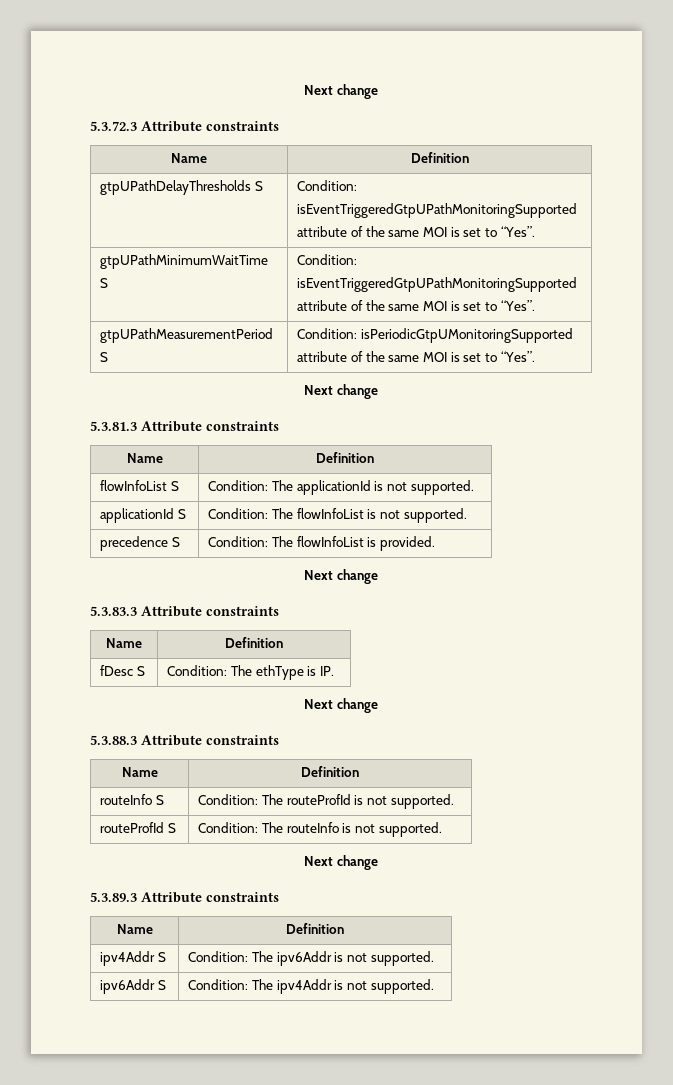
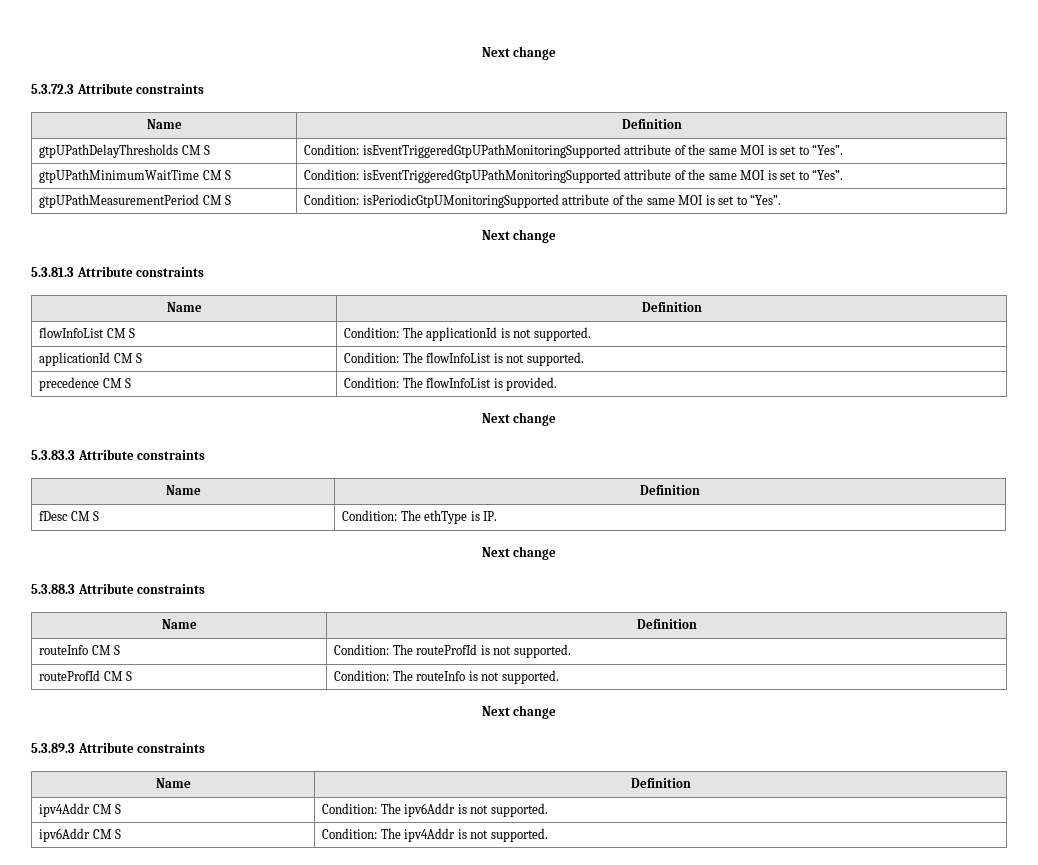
- gtpUPathDelayThresholds S | Condition: isEventTriggeredGtpUPathMonitoringSupported attribute of the same MOI is set to “Yes”.
+ gtpUPathDelayThresholds CM S | Condition: isEventTriggeredGtpUPathMonitoringSupported attribute of the same MOI is set to “Yes”.
- gtpUPathMinimumWaitTime S | Condition: isEventTriggeredGtpUPathMonitoringSupported attribute of the same MOI is set to “Yes”.
+ gtpUPathMinimumWaitTime CM S | Condition: isEventTriggeredGtpUPathMonitoringSupported attribute of the same MOI is set to “Yes”.
- gtpUPathMeasurementPeriod S | Condition: isPeriodicGtpUMonitoringSupported attribute of the same MOI is set to “Yes”.
+ gtpUPathMeasurementPeriod CM S | Condition: isPeriodicGtpUMonitoringSupported attribute of the same MOI is set to “Yes”.
- flowInfoList S | Condition: The applicationId is not supported.
+ flowInfoList CM S | Condition: The applicationId is not supported.
- applicationId S | Condition: The flowInfoList is not supported.
+ applicationId CM S | Condition: The flowInfoList is not supported.
- precedence S | Condition: The flowInfoList is provided.
+ precedence CM S | Condition: The flowInfoList is provided.
- fDesc S | Condition: The ethType is IP.
+ fDesc CM S | Condition: The ethType is IP.
- routeInfo S | Condition: The routeProfId is not supported.
+ routeInfo CM S | Condition: The routeProfId is not supported.
- routeProfId S | Condition: The routeInfo is not supported.
+ routeProfId CM S | Condition: The routeInfo is not supported.
- ipv4Addr S | Condition: The ipv6Addr is not supported.
+ ipv4Addr CM S | Condition: The ipv6Addr is not supported.
- ipv6Addr S | Condition: The ipv4Addr is not supported.
+ ipv6Addr CM S | Condition: The ipv4Addr is not supported.

